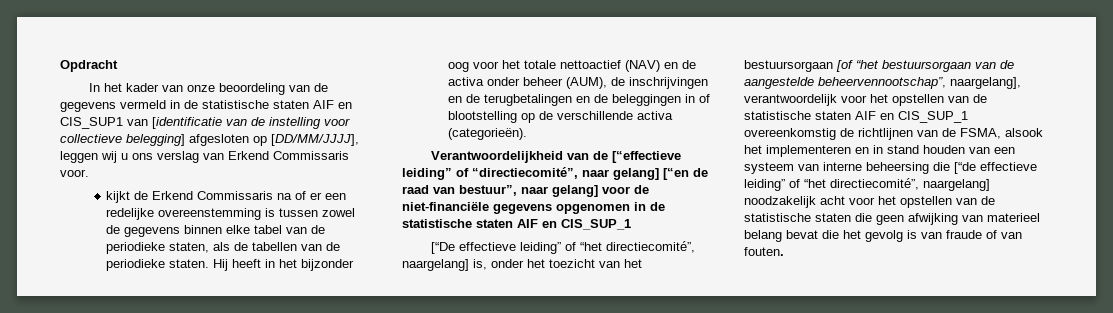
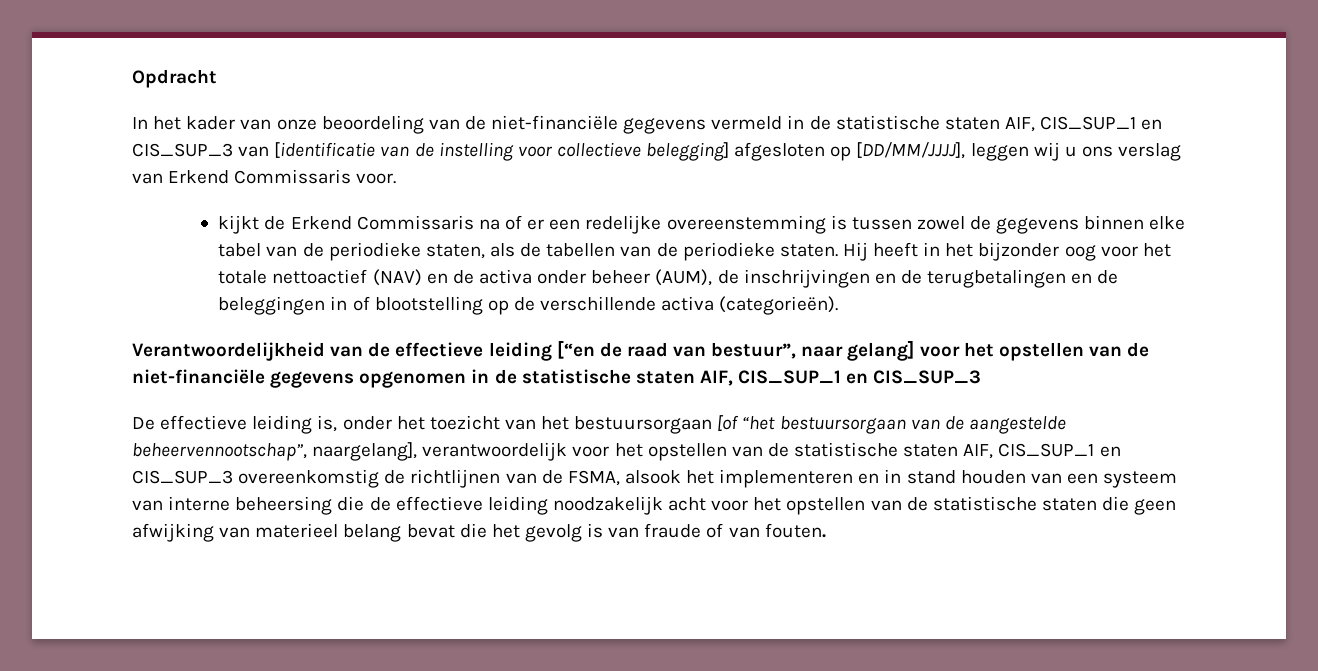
- In het kader van onze beoordeling van de gegevens vermeld in de statistische staten AIF en CIS_SUP1 van [identificatie van de instelling voor collectieve belegging] afgesloten op [DD/MM/JJJJ], leggen wij u ons verslag van Erkend Commissaris voor.
+ In het kader van onze beoordeling van de niet-financiële gegevens vermeld in de statistische staten AIF, CIS_SUP_1 en CIS_SUP_3 van [identificatie van de instelling voor collectieve belegging] afgesloten op [DD/MM/JJJJ], leggen wij u ons verslag van Erkend Commissaris voor.
- Verantwoordelijkheid van de [“effectieve leiding” of “directiecomité”, naar gelang] [“en de raad van bestuur”, naar gelang] voor de niet-financiële gegevens opgenomen in de statistische staten AIF en CIS_SUP_1
- [“De effectieve leiding” of “het directiecomité”, naargelang] is, onder het toezicht van het bestuursorgaan [of “het bestuursorgaan van de aangestelde beheervennootschap”, naargelang], verantwoordelijk voor het opstellen van de statistische staten AIF en CIS_SUP_1 overeenkomstig de richtlijnen van de FSMA, alsook het implementeren en in stand houden van een systeem van interne beheersing die [“de effectieve leiding” of “het directiecomité”, naargelang] noodzakelijk acht voor het opstellen van de statistische staten die geen afwijking van materieel belang bevat die het gevolg is van fraude of van fouten.
+ Verantwoordelijkheid van de effectieve leiding [“en de raad van bestuur”, naar gelang] voor het opstellen van de niet-financiële gegevens opgenomen in de statistische staten AIF, CIS_SUP_1 en CIS_SUP_3
+ De effectieve leiding is, onder het toezicht van het bestuursorgaan [of “het bestuursorgaan van de aangestelde beheervennootschap”, naargelang], verantwoordelijk voor het opstellen van de statistische staten AIF, CIS_SUP_1 en CIS_SUP_3 overeenkomstig de richtlijnen van de FSMA, alsook het implementeren en in stand houden van een systeem van interne beheersing die de effectieve leiding noodzakelijk acht voor het opstellen van de statistische staten die geen afwijking van materieel belang bevat die het gevolg is van fraude of van fouten.

